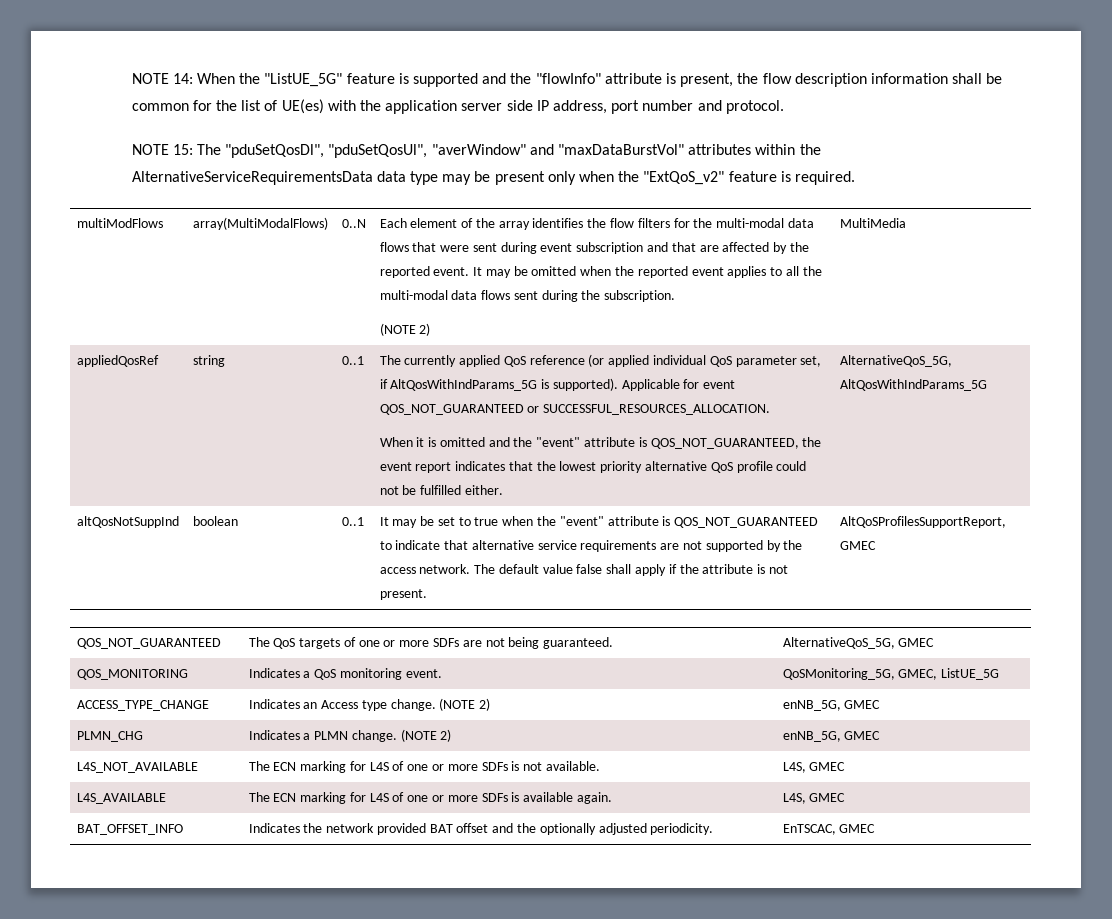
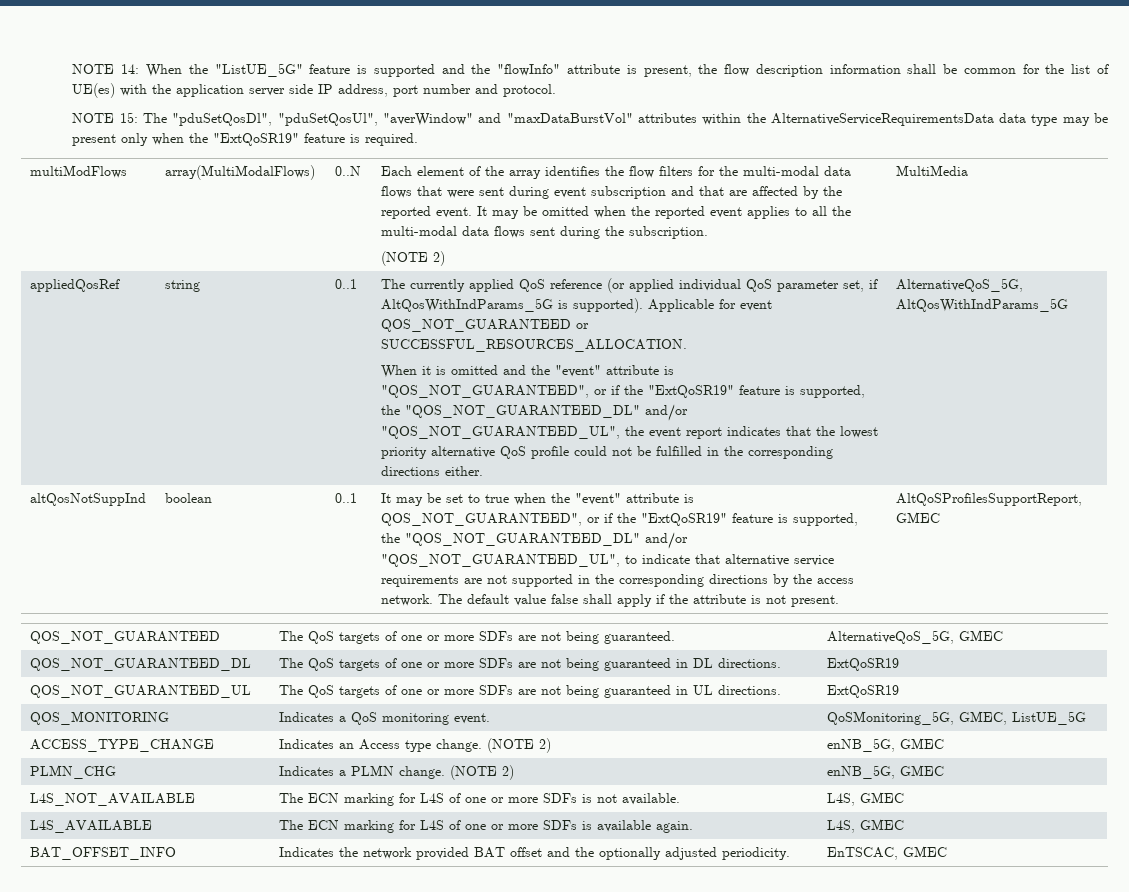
- NOTE 15: The "pduSetQosDl", "pduSetQosUl", "averWindow" and "maxDataBurstVol" attributes within the AlternativeServiceRequirementsData data type may be present only when the "ExtQoS_v2" feature is required.
+ NOTE 15: The "pduSetQosDl", "pduSetQosUl", "averWindow" and "maxDataBurstVol" attributes within the AlternativeServiceRequirementsData data type may be present only when the "ExtQoSR19" feature is required.
- When it is omitted and the "event" attribute is QOS_NOT_GUARANTEED, the event report indicates that the lowest priority alternative QoS profile could not be fulfilled either.
+ When it is omitted and the "event" attribute is "QOS_NOT_GUARANTEED", or if the "ExtQoSR19" feature is supported, the "QOS_NOT_GUARANTEED_DL" and/or "QOS_NOT_GUARANTEED_UL", the event report indicates that the lowest priority alternative QoS profile could not be fulfilled in the corresponding directions either.
- It may be set to true when the "event" attribute is QOS_NOT_GUARANTEED to indicate that alternative service requirements are not supported by the access network.
+ It may be set to true when the "event" attribute is QOS_NOT_GUARANTEED", or if the "ExtQoSR19" feature is supported, the "QOS_NOT_GUARANTEED_DL" and/or "QOS_NOT_GUARANTEED_UL", to indicate that alternative service requirements are not supported in the corresponding directions by the access network.
+ QOS_NOT_GUARANTEED_DL | The QoS targets of one or more SDFs are not being guaranteed in DL directions. | ExtQoSR19
+ QOS_NOT_GUARANTEED_UL | The QoS targets of one or more SDFs are not being guaranteed in UL directions. | ExtQoSR19

